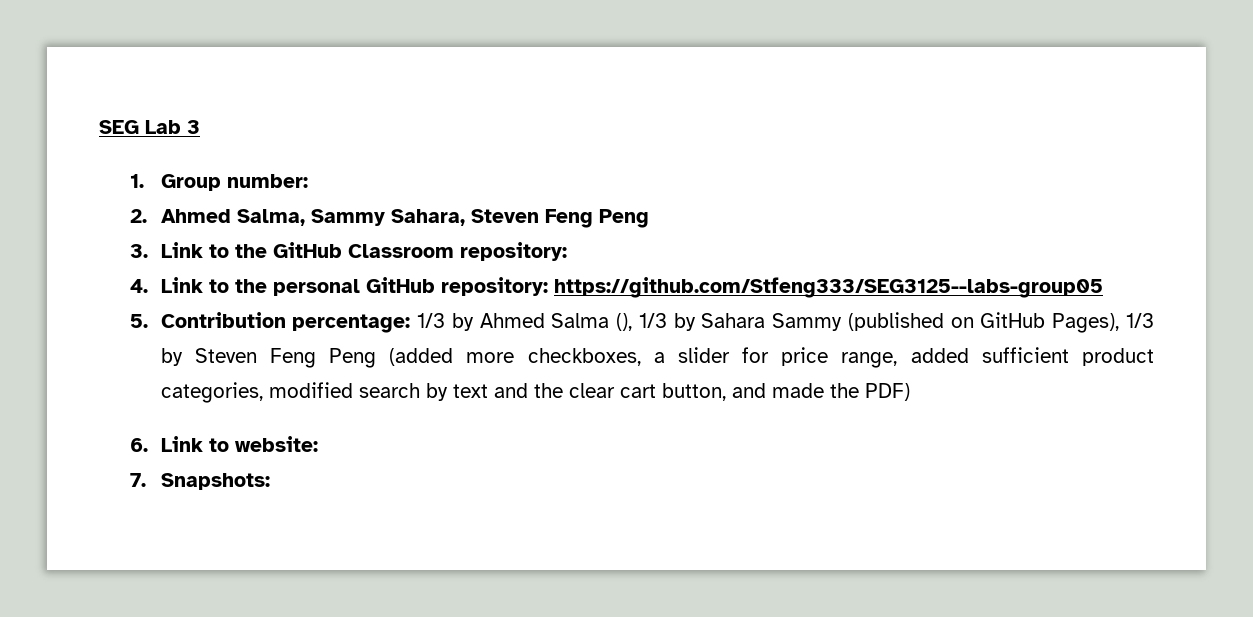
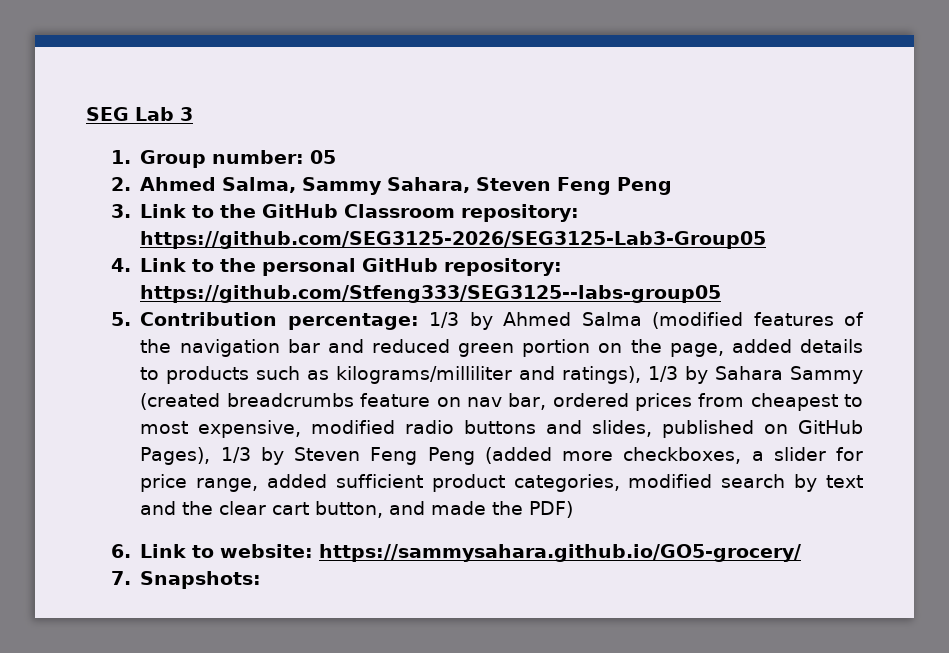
- 1. Group number:
+ 1. Group number: 05
- 3. Link to the GitHub Classroom repository:
+ 3. Link to the GitHub Classroom repository: https://github.com/SEG3125-2026/SEG3125-Lab3-Group05
- 5. Contribution percentage: 1/3 by Ahmed Salma (), 1/3 by Sahara Sammy (published on GitHub Pages), 1/3 by Steven Feng Peng (added more checkboxes, a slider for price range, added sufficient product categories, modified search by text and the clear cart button, and made the PDF)
+ 5. Contribution percentage: 1/3 by Ahmed Salma (modified features of the navigation bar and reduced green portion on the page, added details to products such as kilograms/milliliter and ratings), 1/3 by Sahara Sammy (created breadcrumbs feature on nav bar, ordered prices from cheapest to most expensive, modified radio buttons and slides, published on GitHub Pages), 1/3 by Steven Feng Peng (added more checkboxes, a slider for price range, added sufficient product categories, modified search by text and the clear cart button, and made the PDF)
- 6. Link to website:
+ 6. Link to website: https://sammysahara.github.io/GO5-grocery/

